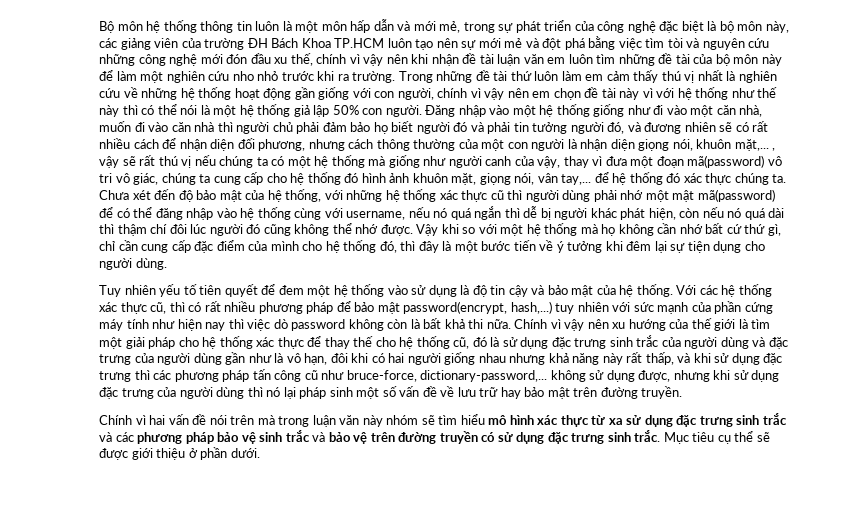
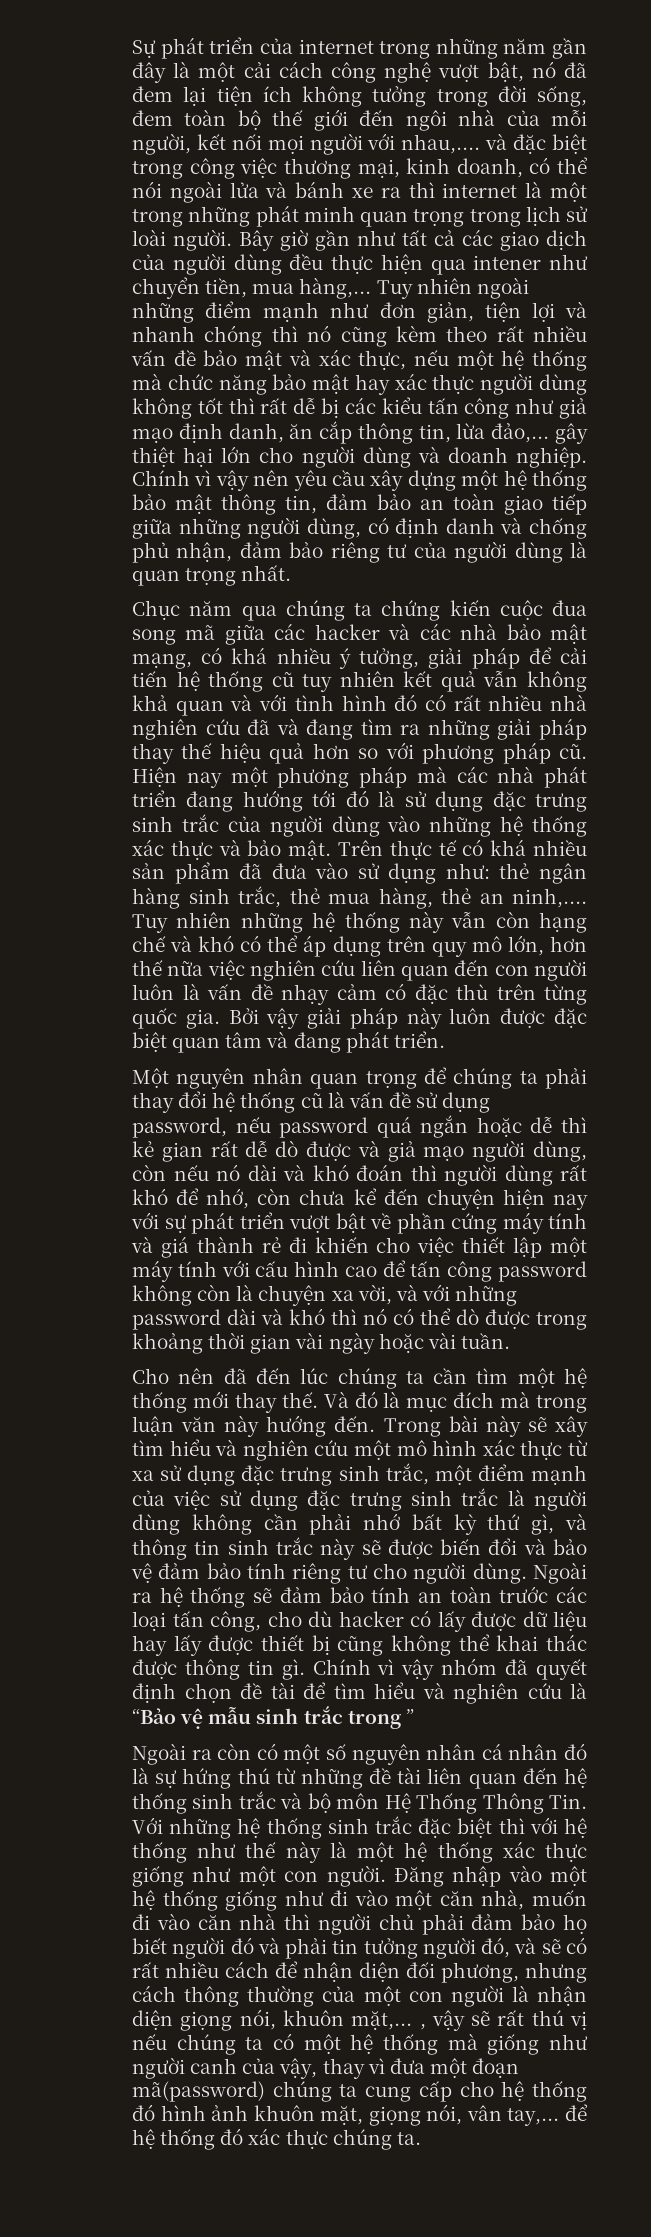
- Bộ môn hệ thống thông tin luôn là một môn hấp dẫn và mới mẻ, trong sự phát triển của công nghệ đặc biệt là bộ môn này, các giảng viên của trường ĐH Bách Khoa TP.HCM luôn tạo nên sự mới mẻ và đột phá bằng việc tìm tòi và nguyên cứu những công nghệ mới đón đầu xu thế, chính vì vậy nên khi nhận đề tài luận văn em luôn tìm những đề tài của bộ môn này để làm một nghiên cứu nho nhỏ trước khi ra trường. Trong những đề tài thứ luôn làm em cảm thấy thú vị nhất là nghiên cứu về những hệ thống hoạt động gần giống với con người, chính vì vậy nên em chọn đề tài này vì với hệ thống như thế này thì có thể nói là một hệ thống giả lập 50% con người.
+ Sự phát triển của internet trong những năm gần đây là một cải cách công nghệ vượt bật, nó đã đem lại tiện ích không tưởng trong đời sống, đem toàn bộ thế giới đến ngôi nhà của mỗi người, kết nối mọi người với nhau,.... và đặc biệt trong công việc thương mại, kinh doanh, có thể nói ngoài lửa và bánh xe ra thì internet là một trong những phát minh quan trọng trong lịch sử loài người. Bây giờ gần như tất cả các giao dịch của người dùng đều thực hiện qua intener như chuyển tiền, mua hàng,... Tuy nhiên ngoài những điểm mạnh như đơn giản, tiện lợi và nhanh chóng thì nó cũng kèm theo rất nhiều vấn đề bảo mật và xác thực, nếu một hệ thống mà chức năng bảo mật hay xác thực người dùng không tốt thì rất dễ bị các kiểu tấn công như giả mạo định danh, ăn cắp thông tin, lừa đảo,... gây thiệt hại lớn cho người dùng và doanh nghiệp. Chính vì vậy nên yêu cầu xây dựng một hệ thống bảo mật thông tin, đảm bảo an toàn giao tiếp giữa những người dùng, có định danh và chống phủ nhận, đảm bảo riêng tư của người dùng là quan trọng nhất.
+ Chục năm qua chúng ta chứng kiến cuộc đua song mã giữa các hacker và các nhà bảo mật mạng, có khá nhiều ý tưởng, giải pháp để cải tiến hệ thống cũ tuy nhiên kết quả vẫn không khả quan và với tình hình đó có rất nhiều nhà nghiên cứu đã và đang tìm ra những giải pháp thay thế hiệu quả hơn so với phương pháp cũ. Hiện nay một phương pháp mà các nhà phát triển đang hướng tới đó là sử dụng đặc trưng sinh trắc của người dùng vào những hệ thống xác thực và bảo mật. Trên thực tế có khá nhiều sản phẩm đã đưa vào sử dụng như: thẻ ngân hàng sinh trắc, thẻ mua hàng, thẻ an ninh,.... Tuy nhiên những hệ thống này vẫn còn hạng chế và khó có thể áp dụng trên quy mô lớn, hơn thế nữa việc nghiên cứu liên quan đến con người luôn là vấn đề nhạy cảm có đặc thù trên từng quốc gia. Bởi vậy giải pháp này luôn được đặc biệt quan tâm và đang phát triển.
+ Một nguyên nhân quan trọng để chúng ta phải thay đổi hệ thống cũ là vấn đề sử dụng password, nếu password quá ngắn hoặc dễ thì kẻ gian rất dễ dò được và giả mạo người dùng, còn nếu nó dài và khó đoán thì người dùng rất khó để nhớ, còn chưa kể đến chuyện hiện nay với sự phát triển vượt bật về phần cứng máy tính và giá thành rẻ đi khiến cho việc thiết lập một máy tính với cấu hình cao để tấn công password không còn là chuyện xa vời, và với những password dài và khó thì nó có thể dò được trong khoảng thời gian vài ngày hoặc vài tuần.
+ Cho nên đã đến lúc chúng ta cần tìm một hệ thống mới thay thế. Và đó là mục đích mà trong luận văn này hướng đến. Trong bài này sẽ xây tìm hiểu và nghiên cứu một mô hình xác thực từ xa sử dụng đặc trưng sinh trắc, một điểm mạnh của việc sử dụng đặc trưng sinh trắc là người dùng không cần phải nhớ bất kỳ thứ gì, và thông tin sinh trắc này sẽ được biến đổi và bảo vệ đảm bảo tính riêng tư cho người dùng. Ngoài ra hệ thống sẽ đảm bảo tính an toàn trước các loại tấn công, cho dù hacker có lấy được dữ liệu hay lấy được thiết bị cũng không thể khai thác được thông tin gì. Chính vì vậy nhóm đã quyết định chọn đề tài để tìm hiểu và nghiên cứu là “Bảo vệ mẫu sinh trắc trong ”
+ Ngoài ra còn có một số nguyên nhân cá nhân đó là sự hứng thú từ những đề tài liên quan đến hệ thống sinh trắc và bộ môn Hệ Thống Thông Tin. Với những hệ thống sinh trắc đặc biệt thì với hệ thống như thế này là một hệ thống xác thực giống như một con người.
- Đăng nhập vào một hệ thống giống như đi vào một căn nhà, muốn đi vào căn nhà thì người chủ phải đảm bảo họ biết người đó và phải tin tưởng người đó, và đương nhiên sẽ có rất nhiều cách để nhận diện đối phương, nhưng cách thông thường của một con người là nhận diện giọng nói, khuôn mặt,... , vậy sẽ rất thú vị nếu chúng ta có một hệ thống mà giống như người canh của vậy, thay vì đưa một đoạn mã(password) vô tri vô giác, chúng ta cung cấp cho hệ thống đó hình ảnh khuôn mặt, giọng nói, vân tay,... để hệ thống đó xác thực chúng ta. Chưa xét đến độ bảo mật của hệ thống, với những hệ thống xác thực cũ thì người dùng phải nhớ một mật mã(password) để có thể đăng nhập vào hệ thống cùng với username, nếu nó quá ngắn thì dễ bị người khác phát hiện, còn nếu nó quá dài thì thậm chí đôi lúc người đó cũng không thể nhớ được. Vậy khi so với một hệ thống mà họ không cần nhớ bất cứ thứ gì, chỉ cần cung cấp đặc điểm của mình cho hệ thống đó, thì đây là một bước tiến về ý tưởng khi đêm lại sự tiện dụng cho người dùng.
- Tuy nhiên yếu tố tiên quyết để đem một hệ thống vào sử dụng là độ tin cậy và bảo mật của hệ thống. Với các hệ thống xác thực cũ, thì có rất nhiều phương pháp để bảo mật password(encrypt, hash,...) tuy nhiên với sức mạnh của phần cứng máy tính như hiện nay thì việc dò password không còn là bất khả thi nữa. Chính vì vậy nên xu hướng của thế giới là tìm một giải pháp cho hệ thống xác thực để thay thế cho hệ thống cũ, đó là sử dụng đặc trưng sinh trắc của người dùng và đặc trưng của người dùng gần như là vô hạn, đôi khi có hai người giống nhau nhưng khả năng này rất thấp, và khi sử dụng đặc trưng thì các phương pháp tấn công cũ như bruce-force, dictionary-password,... không sử dụng được, nhưng khi sử dụng đặc trưng của người dùng thì nó lại pháp sinh một số vấn đề về lưu trữ hay bảo mật trên đường truyền.
- Chính vì hai vấn đề nói trên mà trong luận văn này nhóm sẽ tìm hiểu mô hình xác thực từ xa sử dụng đặc trưng sinh trắc và các phương pháp bảo vệ sinh trắc và bảo vệ trên đường truyền có sử dụng đặc trưng sinh trắc. Mục tiêu cụ thể sẽ được giới thiệu ở phần dưới.
+ Đăng nhập vào một hệ thống giống như đi vào một căn nhà, muốn đi vào căn nhà thì người chủ phải đảm bảo họ biết người đó và phải tin tưởng người đó, và sẽ có rất nhiều cách để nhận diện đối phương, nhưng cách thông thường của một con người là nhận diện giọng nói, khuôn mặt,... , vậy sẽ rất thú vị nếu chúng ta có một hệ thống mà giống như người canh của vậy, thay vì đưa một đoạn mã(password) chúng ta cung cấp cho hệ thống đó hình ảnh khuôn mặt, giọng nói, vân tay,... để hệ thống đó xác thực chúng ta.

